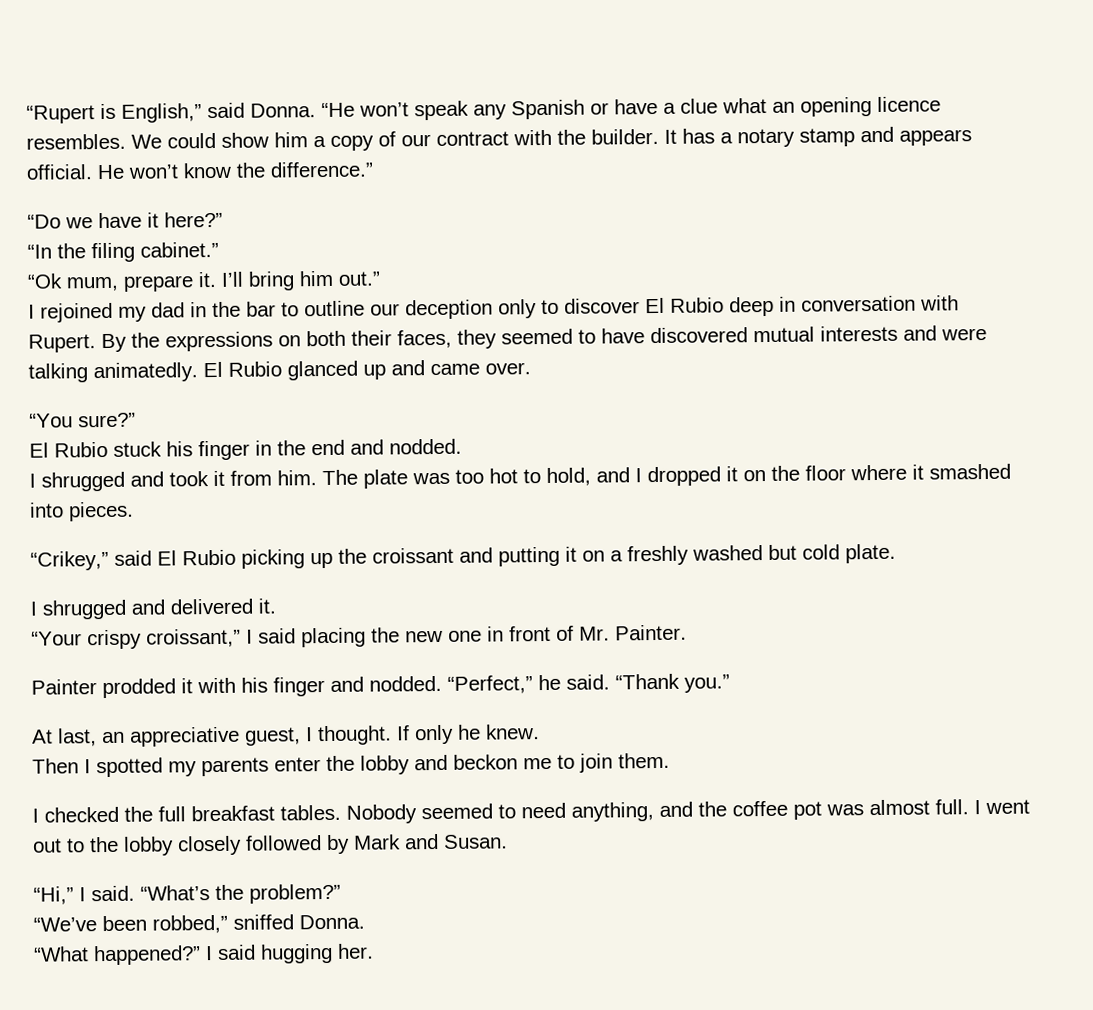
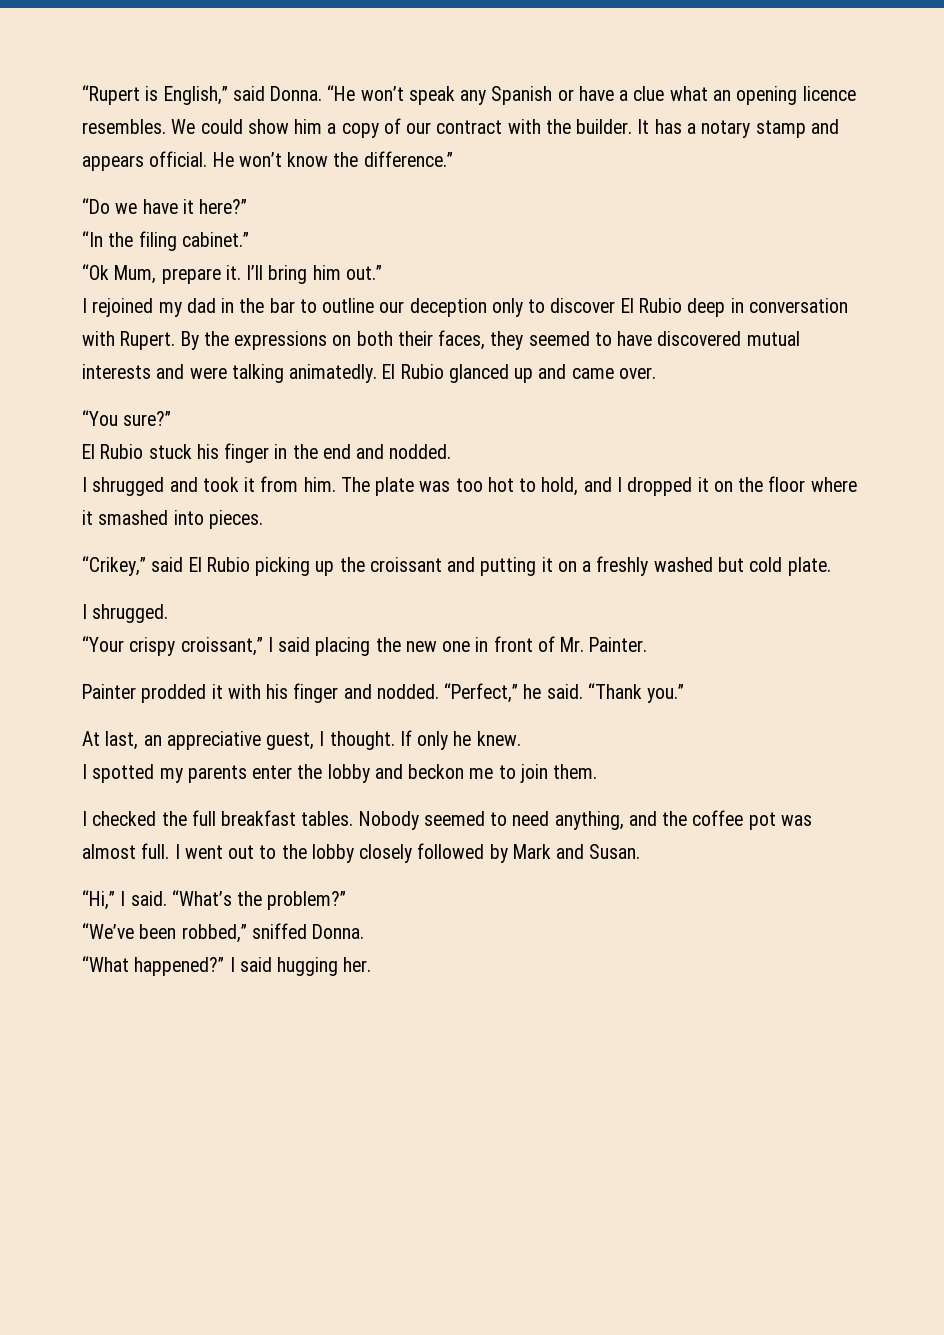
- “Ok mum, prepare it.
+ “Ok Mum, prepare it.
- I shrugged and delivered it.
+ I shrugged.
- Then I spotted my parents enter the lobby and beckon me to join them.
+ I spotted my parents enter the lobby and beckon me to join them.

